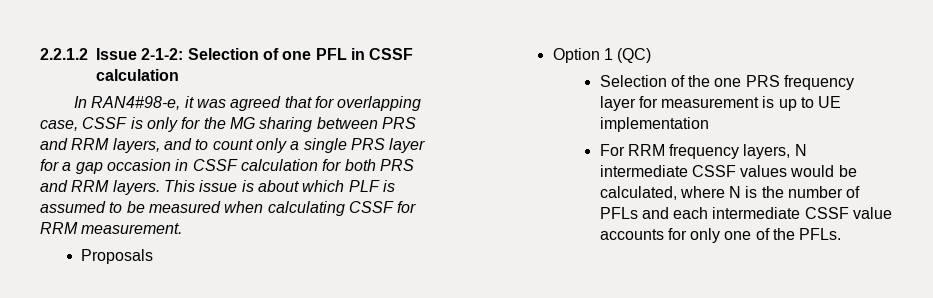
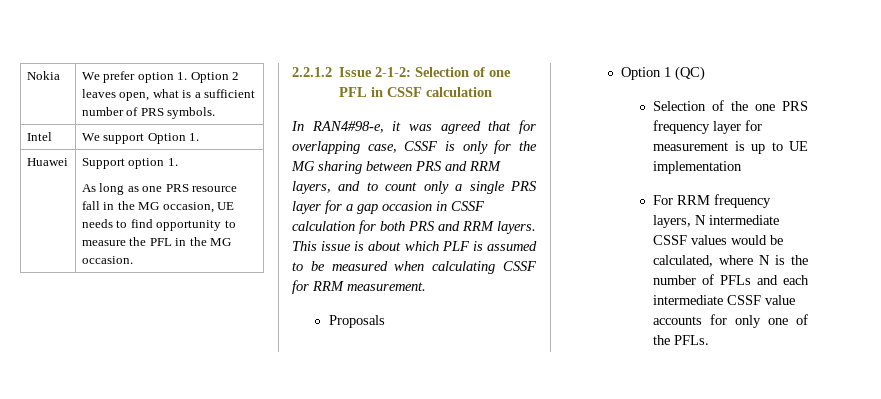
+ Nokia | We prefer option 1. Option 2 leaves open, what is a sufficient number of PRS symbols.
+ Intel | We support Option 1.
+ Huawei | Support option 1.
+ As long as one PRS resource fall in the MG occasion, UE needs to find opportunity to measure the PFL in the MG occasion.

